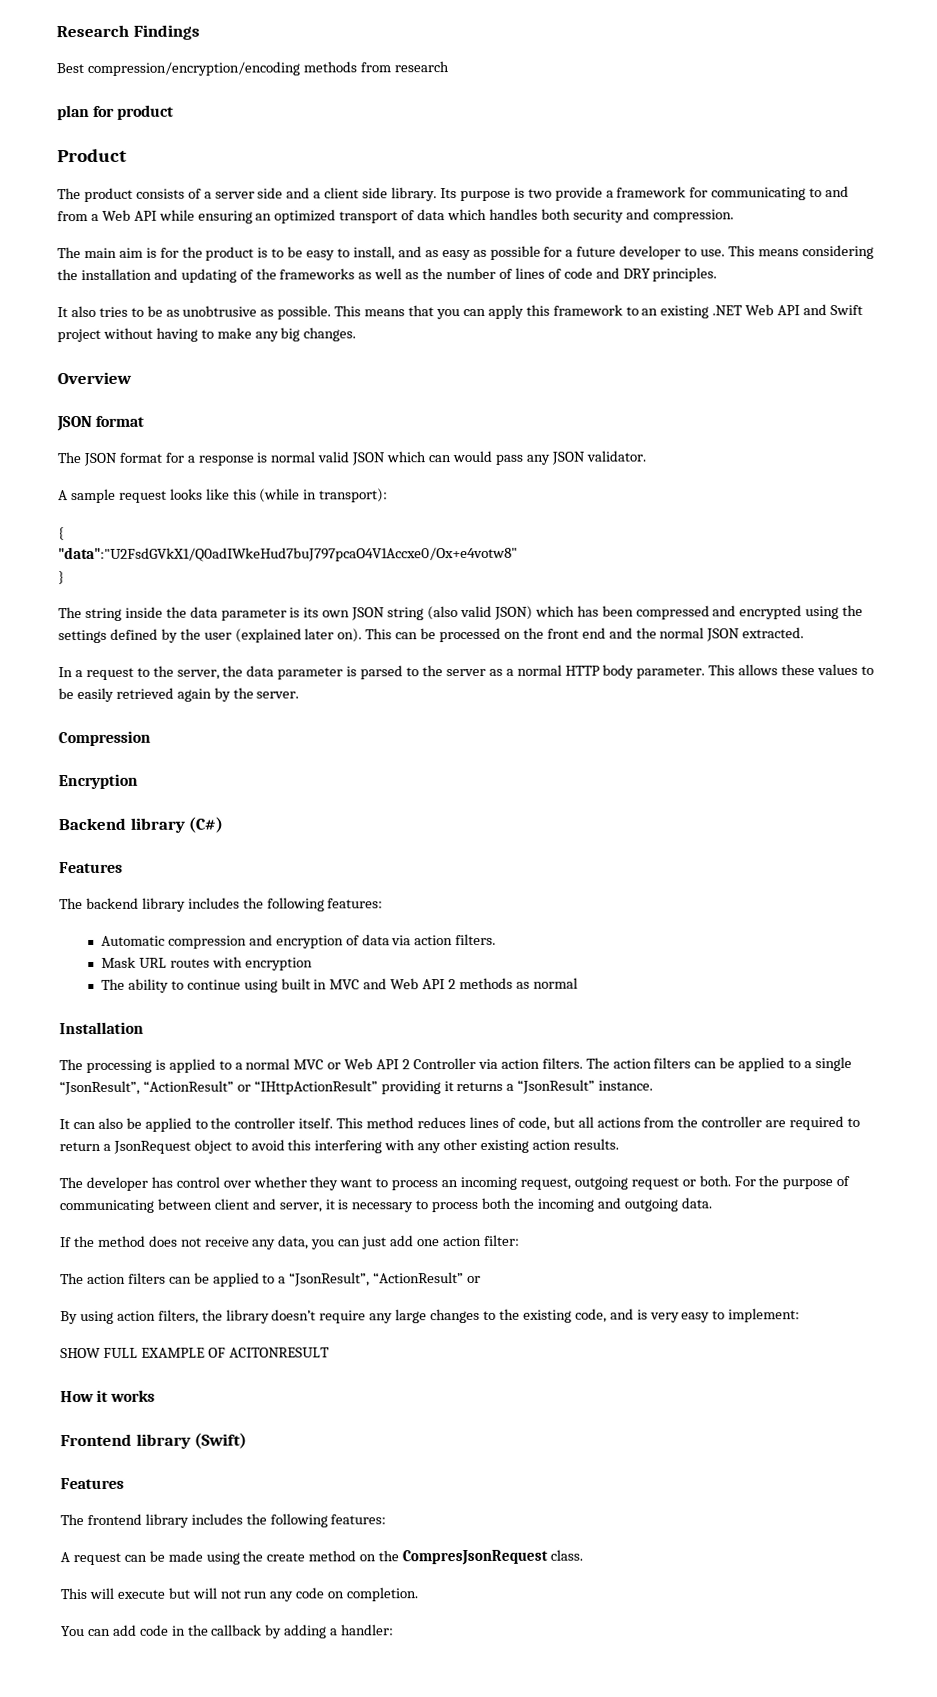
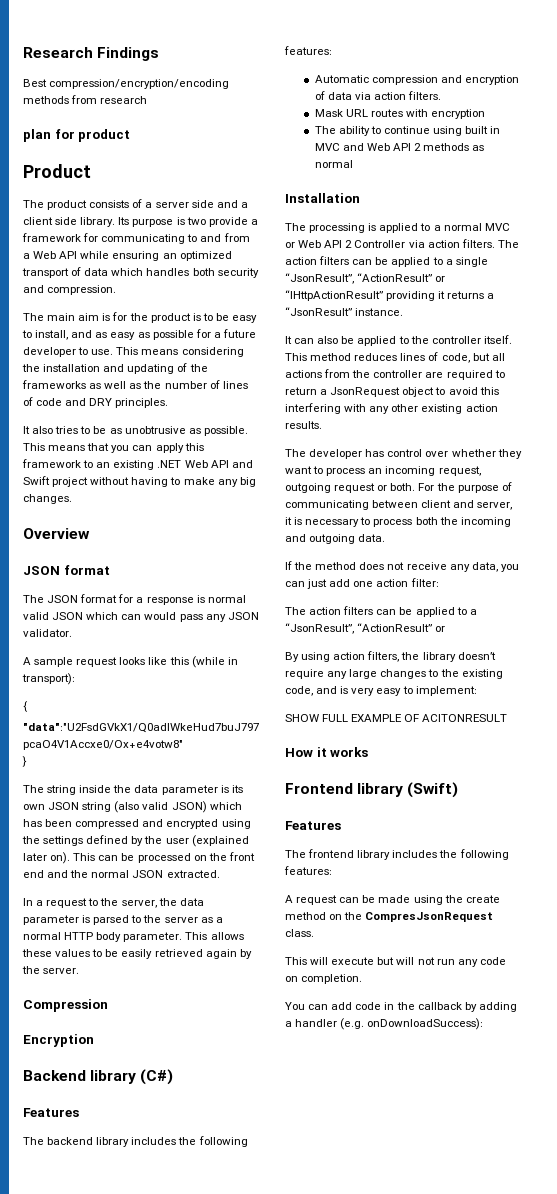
- You can add code in the callback by adding a handler:
+ You can add code in the callback by adding a handler (e.g. onDownloadSuccess):

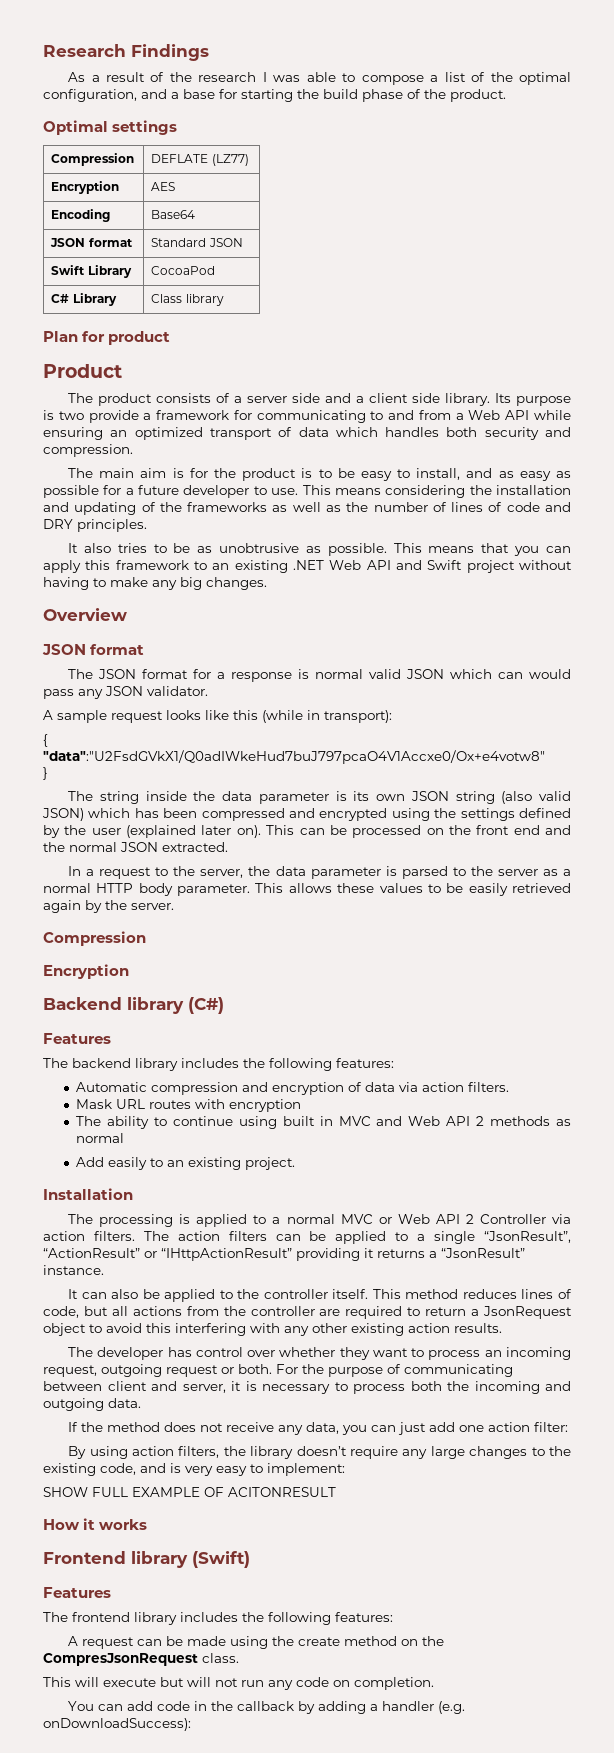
- Best compression/encryption/encoding methods from research
- plan for product
+ As a result of the research I was able to compose a list of the optimal configuration, and a base for starting the build phase of the product.
+ Optimal settings
+ Compression | DEFLATE (LZ77)
+ Encryption | AES
+ Encoding | Base64
+ JSON format | Standard JSON
+ Swift Library | CocoaPod
+ C# Library | Class library
+ Plan for product
+ Add easily to an existing project.
- The action filters can be applied to a “JsonResult”, “ActionResult” or

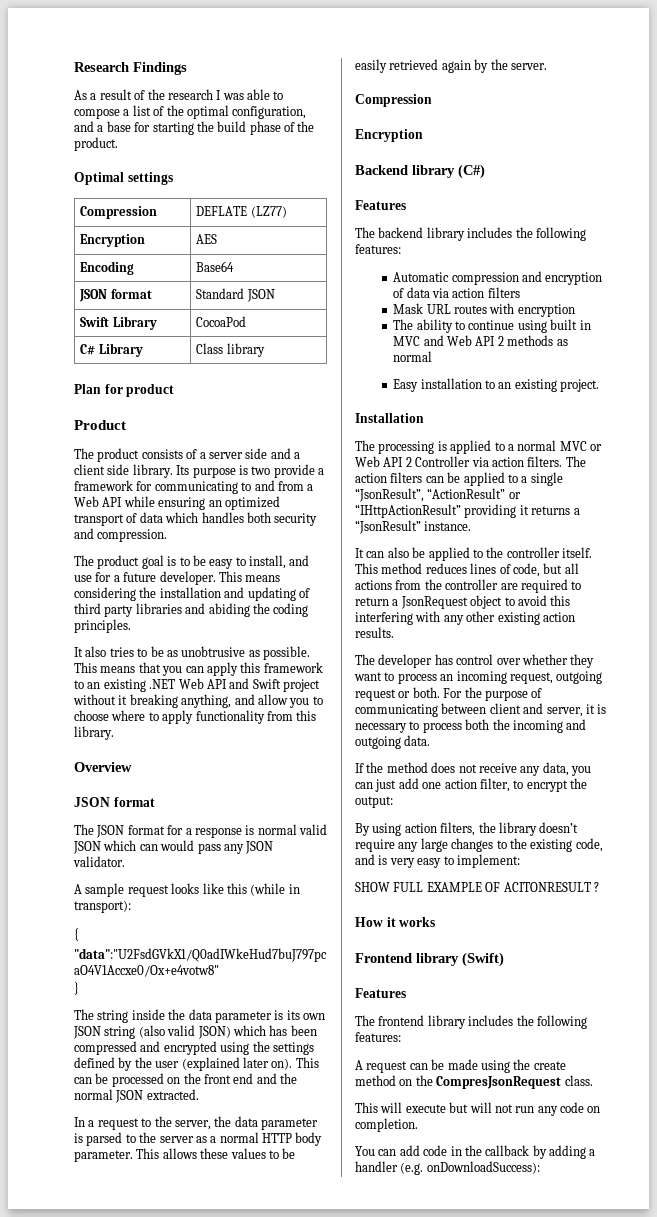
- The main aim is for the product is to be easy to install, and as easy as possible for a future developer to use.
+ The product goal is to be easy to install, and use for a future developer.
- This means considering the installation and updating of the frameworks as well as the number of lines of code and DRY principles.
+ This means considering the installation and updating of third party libraries and abiding the coding principles.
- This means that you can apply this framework to an existing .NET Web API and Swift project without having to make any big changes.
+ This means that you can apply this framework to an existing .NET Web API and Swift project without it breaking anything, and allow you to choose where to apply functionality from this library.
- Automatic compression and encryption of data via action filters.
+ Automatic compression and encryption of data via action filters
- Add easily to an existing project.
+ Easy installation to an existing project.
- If the method does not receive any data, you can just add one action filter:
+ If the method does not receive any data, you can just add one action filter, to encrypt the output:
- SHOW FULL EXAMPLE OF ACITONRESULT
+ SHOW FULL EXAMPLE OF ACITONRESULT ?

